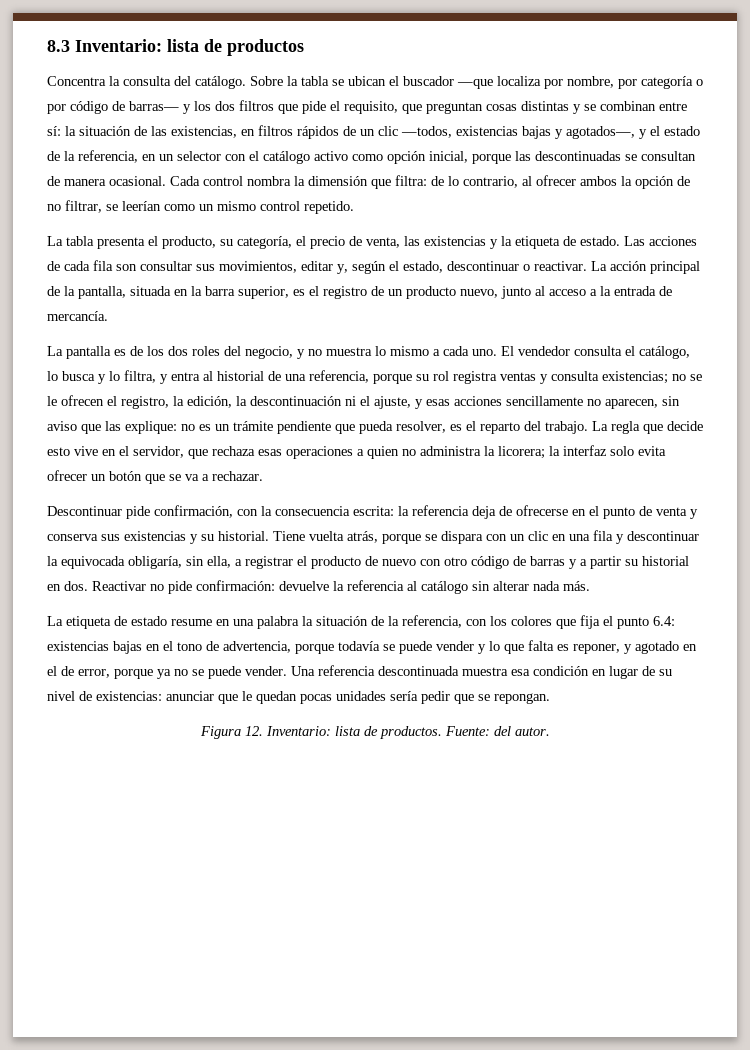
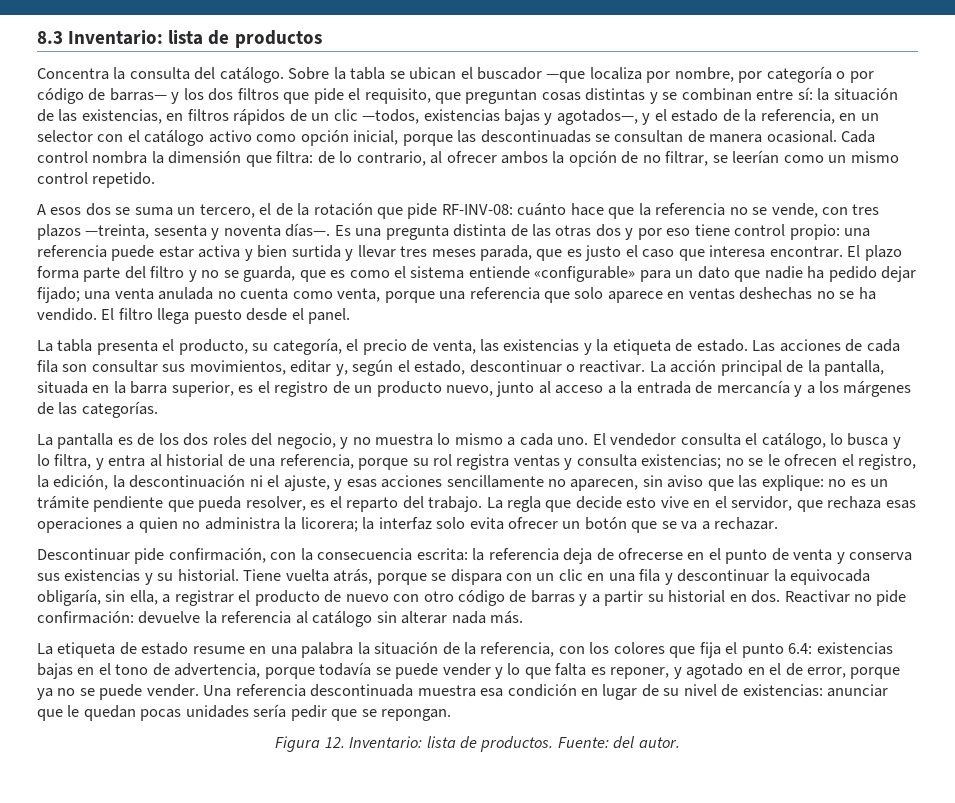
+ A esos dos se suma un tercero, el de la rotación que pide RF-INV-08: cuánto hace que la referencia no se vende, con tres plazos —treinta, sesenta y noventa días—. Es una pregunta distinta de las otras dos y por eso tiene control propio: una referencia puede estar activa y bien surtida y llevar tres meses parada, que es justo el caso que interesa encontrar. El plazo forma parte del filtro y no se guarda, que es como el sistema entiende «configurable» para un dato que nadie ha pedido dejar fijado; una venta anulada no cuenta como venta, porque una referencia que solo aparece en ventas deshechas no se ha vendido. El filtro llega puesto desde el panel.
- La acción principal de la pantalla, situada en la barra superior, es el registro de un producto nuevo, junto al acceso a la entrada de mercancía.
+ La acción principal de la pantalla, situada en la barra superior, es el registro de un producto nuevo, junto al acceso a la entrada de mercancía y a los márgenes de las categorías.

